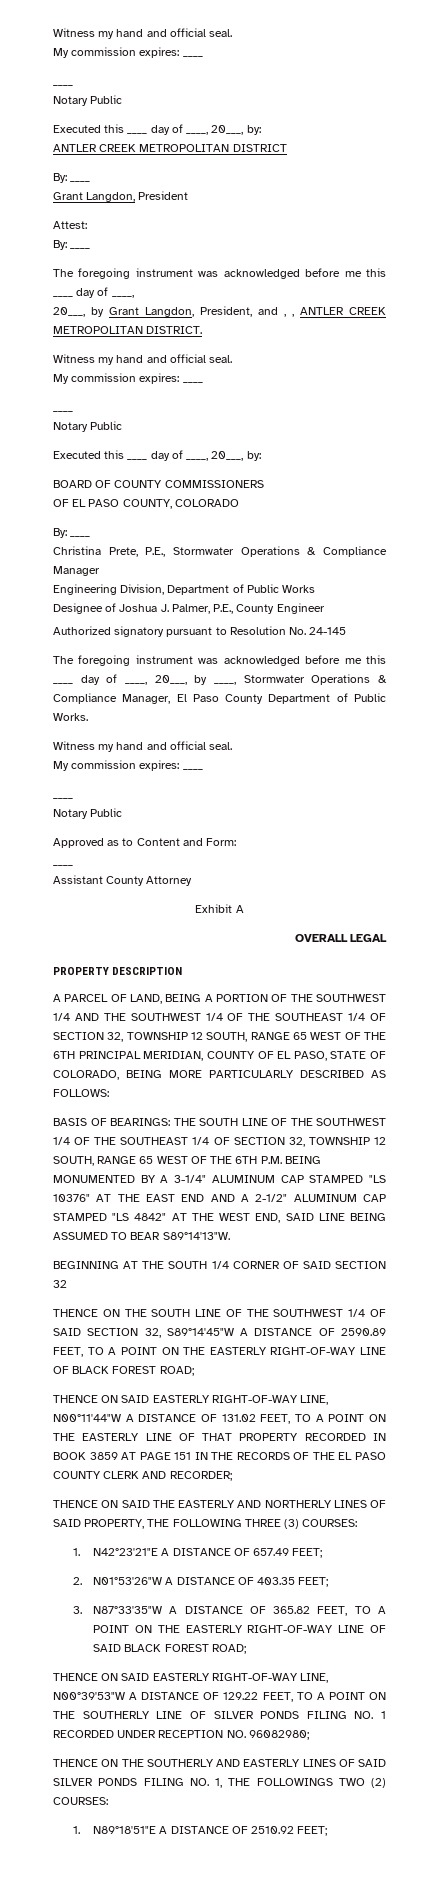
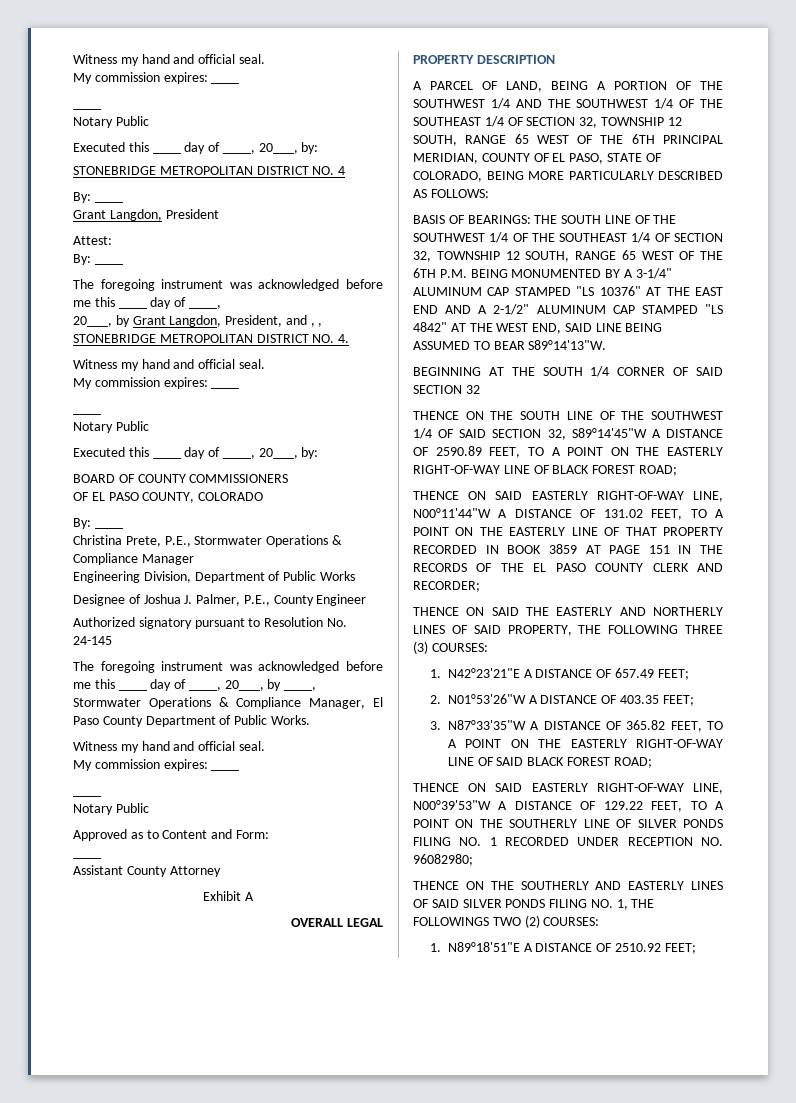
- ANTLER CREEK METROPOLITAN DISTRICT
+ STONEBRIDGE METROPOLITAN DISTRICT NO. 4
- 20___, by Grant Langdon, President, and , , ANTLER CREEK METROPOLITAN DISTRICT.
+ 20___, by Grant Langdon, President, and , , STONEBRIDGE METROPOLITAN DISTRICT NO. 4.

